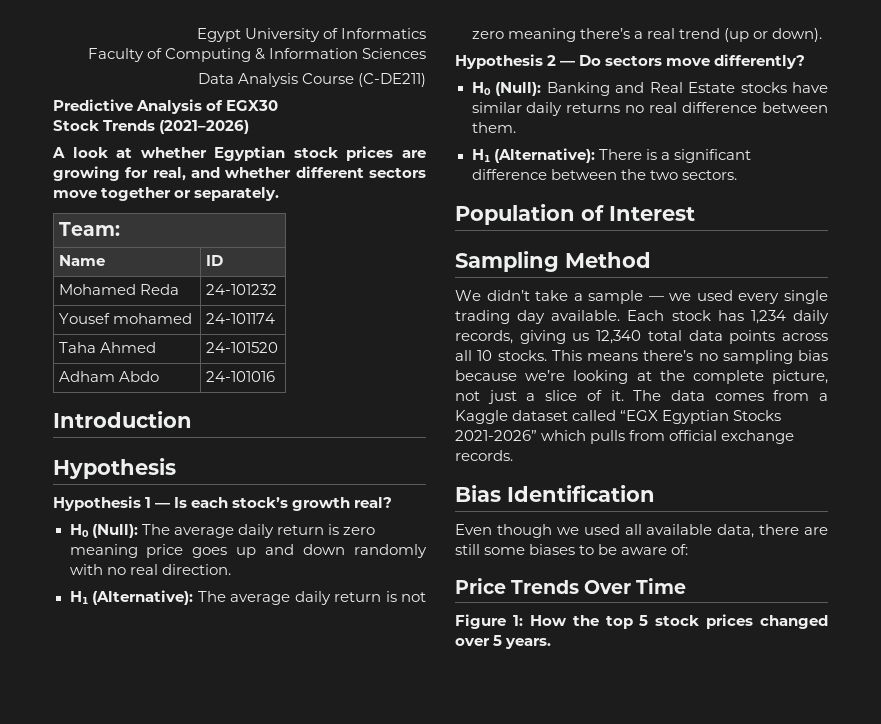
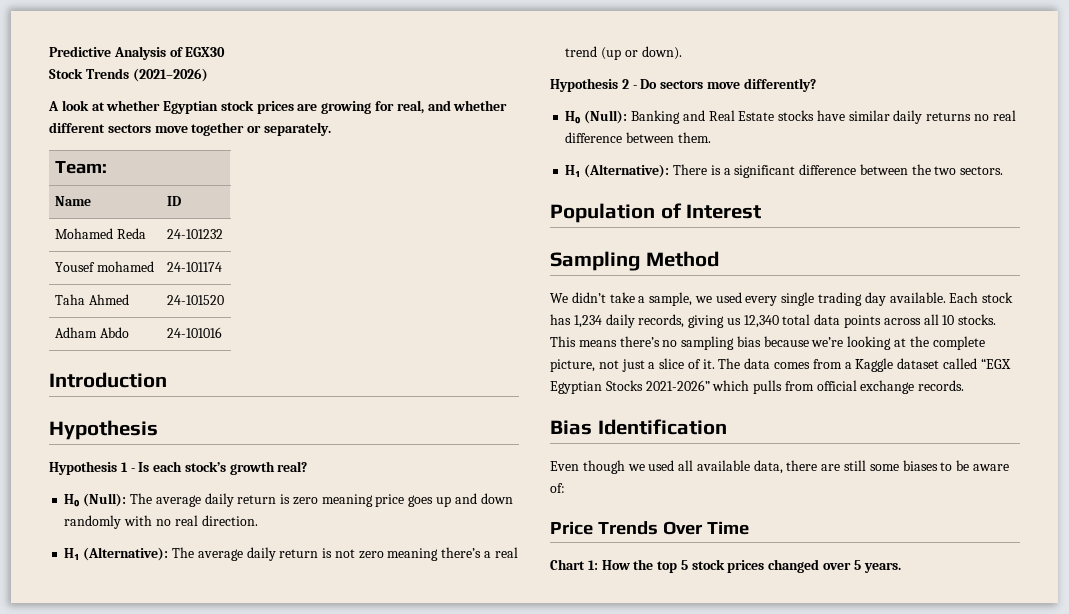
- Egypt University of Informatics
- Faculty of Computing & Information Sciences
- Data Analysis Course (C-DE211)
- Hypothesis 1 — Is each stock’s growth real?
+ Hypothesis 1 - Is each stock’s growth real?
- Hypothesis 2 — Do sectors move differently?
+ Hypothesis 2 - Do sectors move differently?
- We didn’t take a sample — we used every single trading day available.
+ We didn’t take a sample, we used every single trading day available.
- Figure 1: How the top 5 stock prices changed over 5 years.
+ Chart 1: How the top 5 stock prices changed over 5 years.

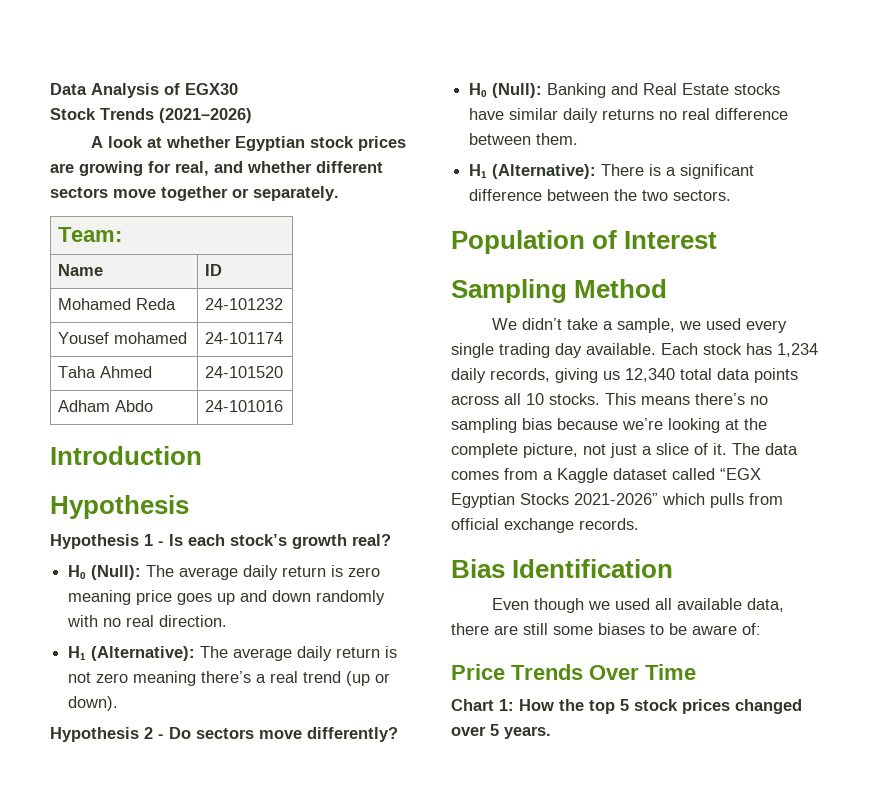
- Predictive Analysis of EGX30
+ Data Analysis of EGX30

